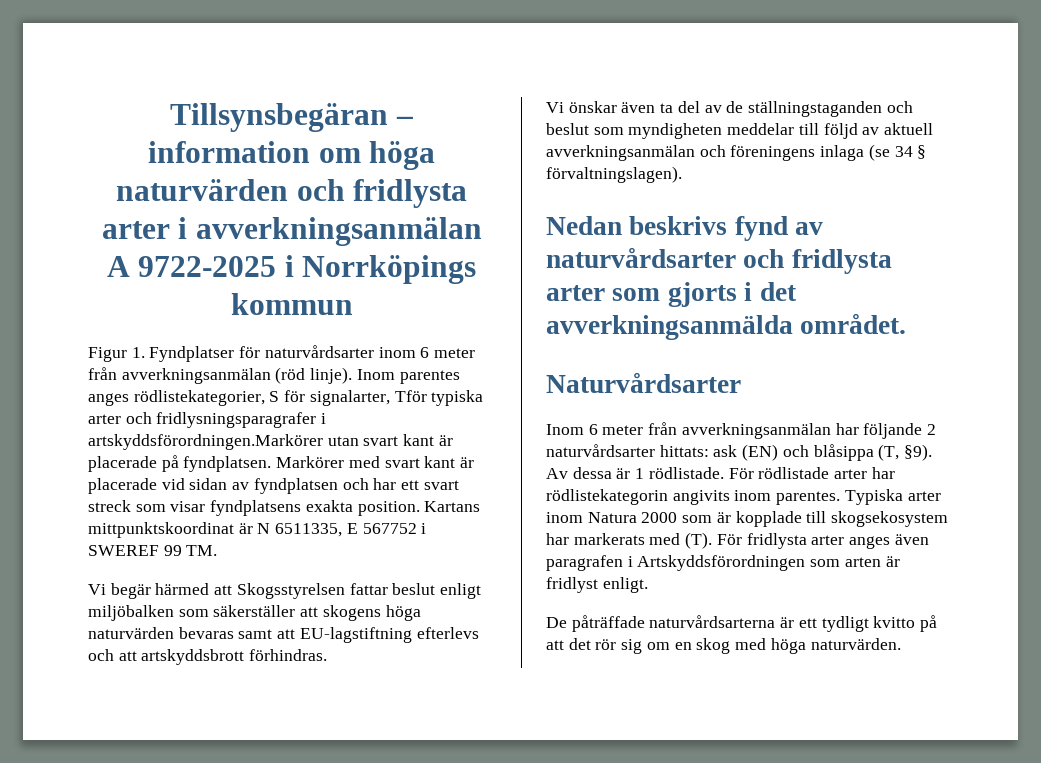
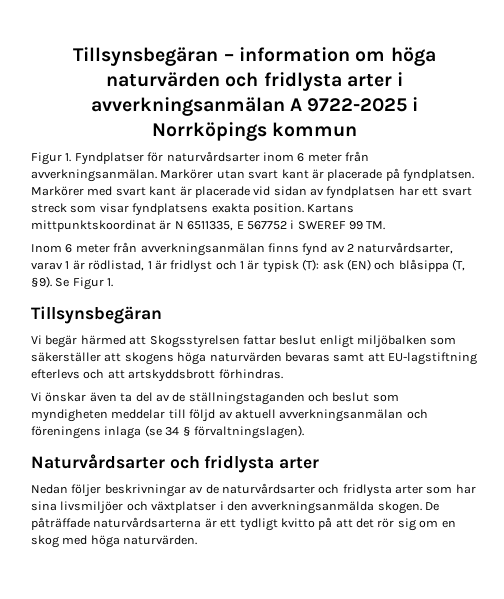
- Figur 1. Fyndplatser för naturvårdsarter inom 6 meter från avverkningsanmälan (röd linje). Inom parentes anges rödlistekategorier, S för signalarter, Tför typiska arter och fridlysningsparagrafer i artskyddsförordningen.Markörer utan svart kant är placerade på fyndplatsen.
+ Figur 1. Fyndplatser för naturvårdsarter inom 6 meter från avverkningsanmälan. Markörer utan svart kant är placerade på fyndplatsen.
- Markörer med svart kant är placerade vid sidan av fyndplatsen och har ett svart streck som visar fyndplatsens exakta position.
+ Markörer med svart kant är placerade vid sidan av fyndplatsen har ett svart streck som visar fyndplatsens exakta position.
+ Inom 6 meter från avverkningsanmälan finns fynd av 2 naturvårdsarter, varav 1 är rödlistad, 1 är fridlyst och 1 är typisk (T): ask (EN) och blåsippa (T, §9). Se Figur 1.
+ Tillsynsbegäran
- Nedan beskrivs fynd av naturvårdsarter och fridlysta arter som gjorts i det avverkningsanmälda området.
- Naturvårdsarter
- Inom 6 meter från avverkningsanmälan har följande 2 naturvårdsarter hittats: ask (EN) och blåsippa (T, §9). Av dessa är 1 rödlistade. För rödlistade arter har rödlistekategorin angivits inom parentes. Typiska arter inom Natura 2000 som är kopplade till skogsekosystem har markerats med (T). För fridlysta arter anges även paragrafen i Artskyddsförordningen som arten är fridlyst enligt.
- De påträffade naturvårdsarterna är ett tydligt kvitto på att det rör sig om en skog med höga naturvärden.
+ Naturvårdsarter och fridlysta arter
+ Nedan följer beskrivningar av de naturvårdsarter och fridlysta arter som har sina livsmiljöer och växtplatser i den avverkningsanmälda skogen. De påträffade naturvårdsarterna är ett tydligt kvitto på att det rör sig om en skog med höga naturvärden.

